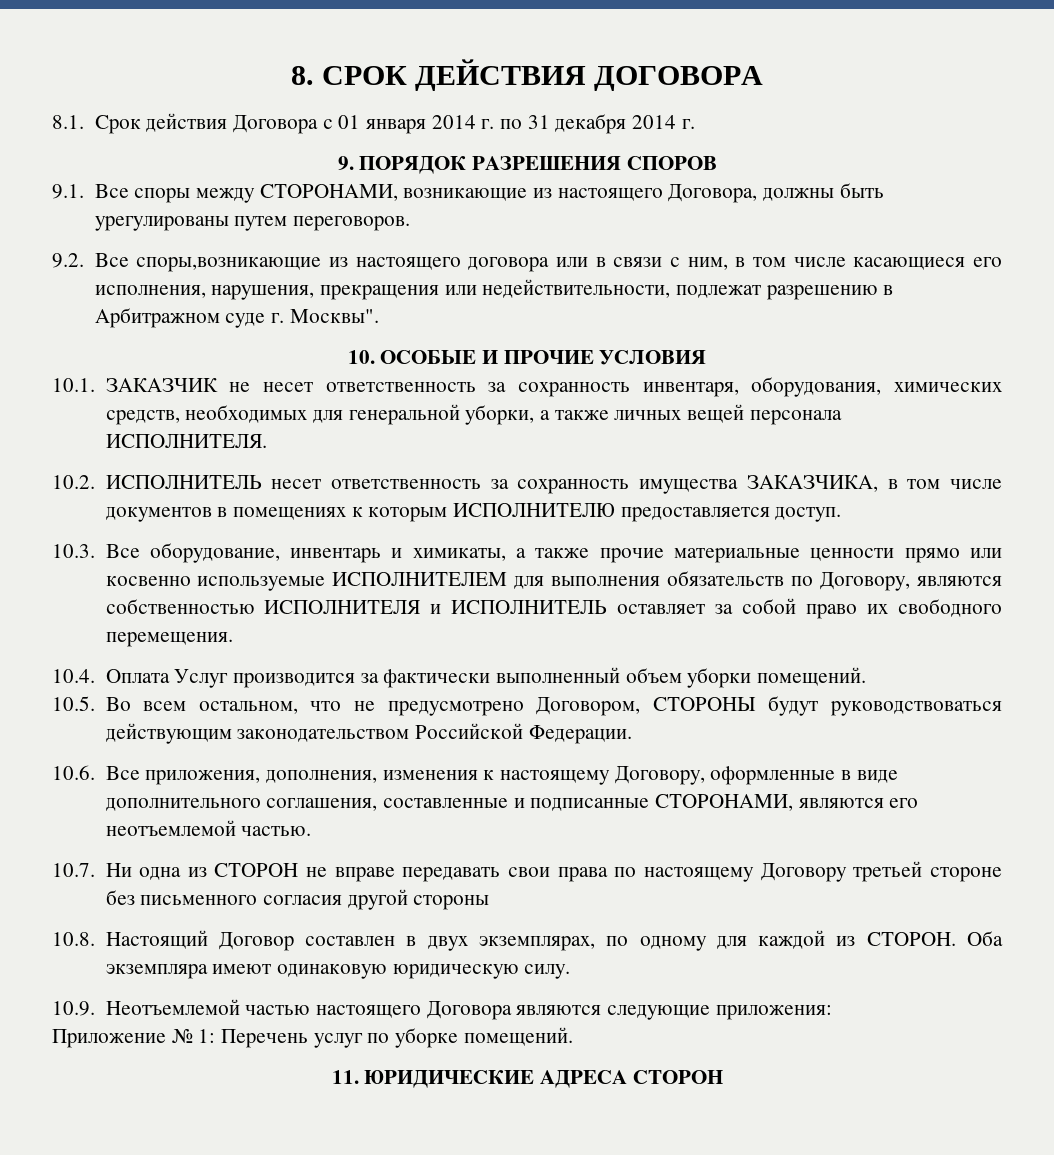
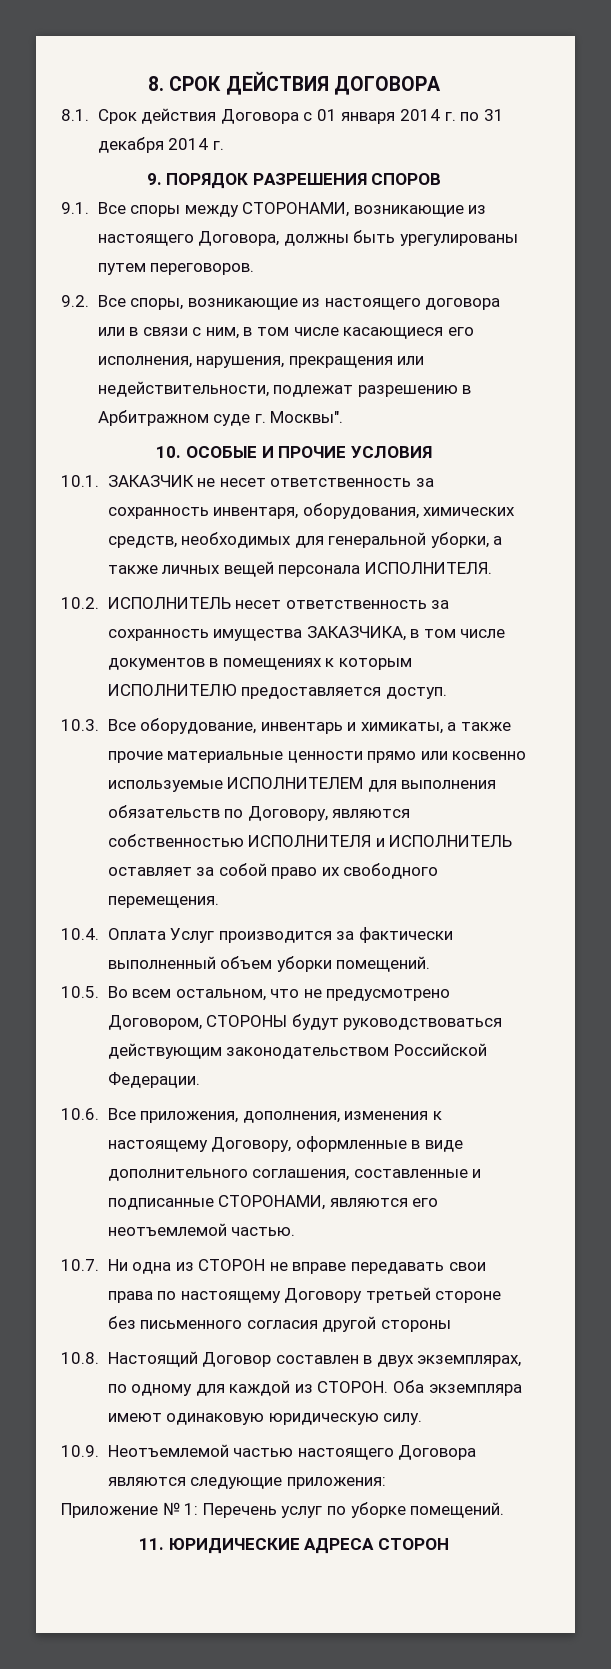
- 9.2. Все споры,возникающие из настоящего договора или в связи с ним, в том числе касающиеся его исполнения, нарушения, прекращения или недействительности, подлежат разрешению в Арбитражном суде г. Москвы".
+ 9.2. Все споры, возникающие из настоящего договора или в связи с ним, в том числе касающиеся его исполнения, нарушения, прекращения или недействительности, подлежат разрешению в Арбитражном суде г. Москвы".

